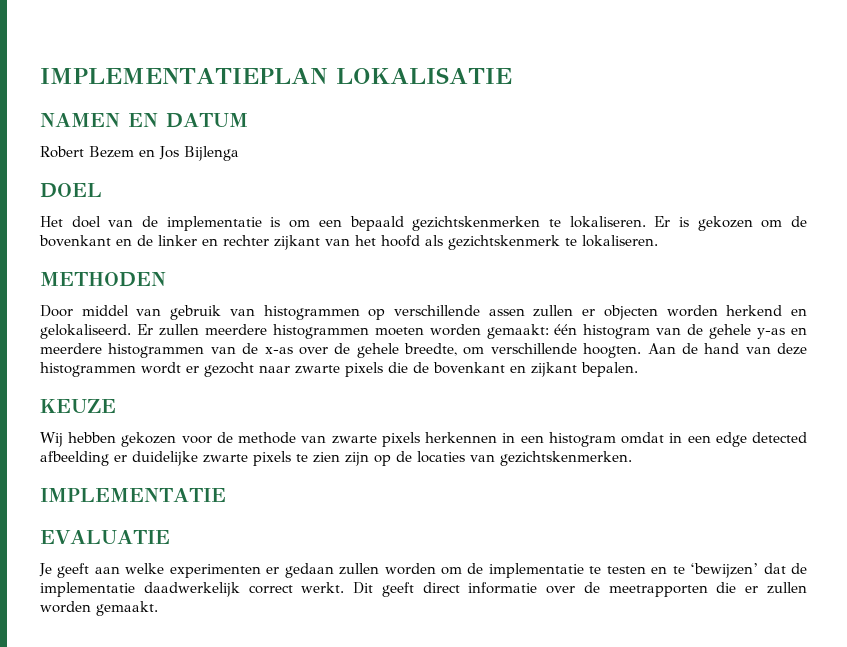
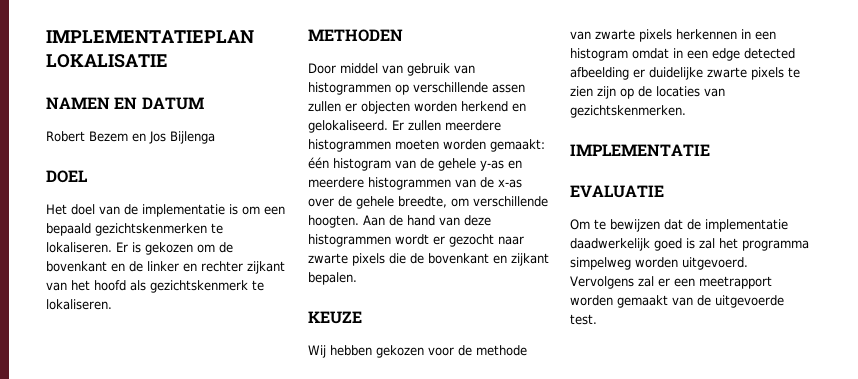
- Je geeft aan welke experimenten er gedaan zullen worden om de implementatie te testen en te ‘bewijzen’ dat de implementatie daadwerkelijk correct werkt. Dit geeft direct informatie over de meetrapporten die er zullen worden gemaakt.
+ Om te bewijzen dat de implementatie daadwerkelijk goed is zal het programma simpelweg worden uitgevoerd. Vervolgens zal er een meetrapport worden gemaakt van de uitgevoerde test.

